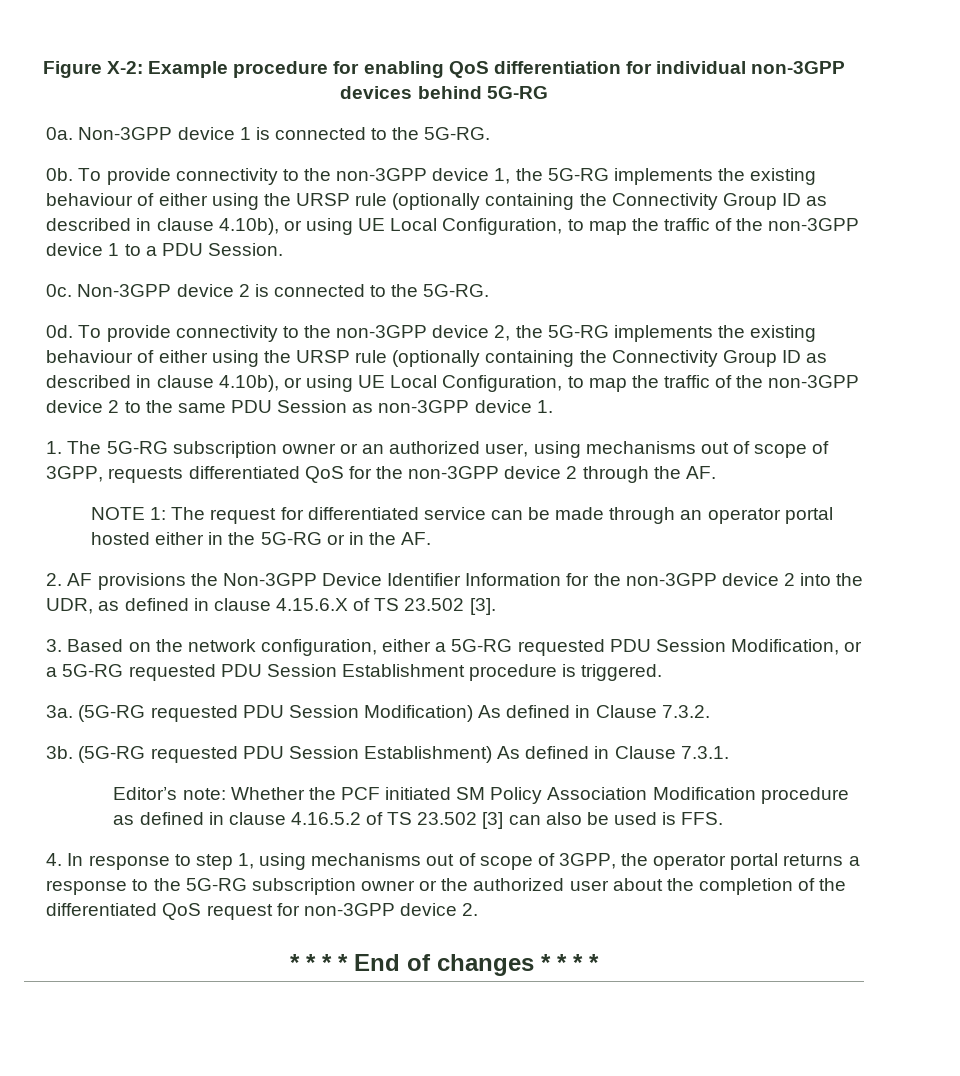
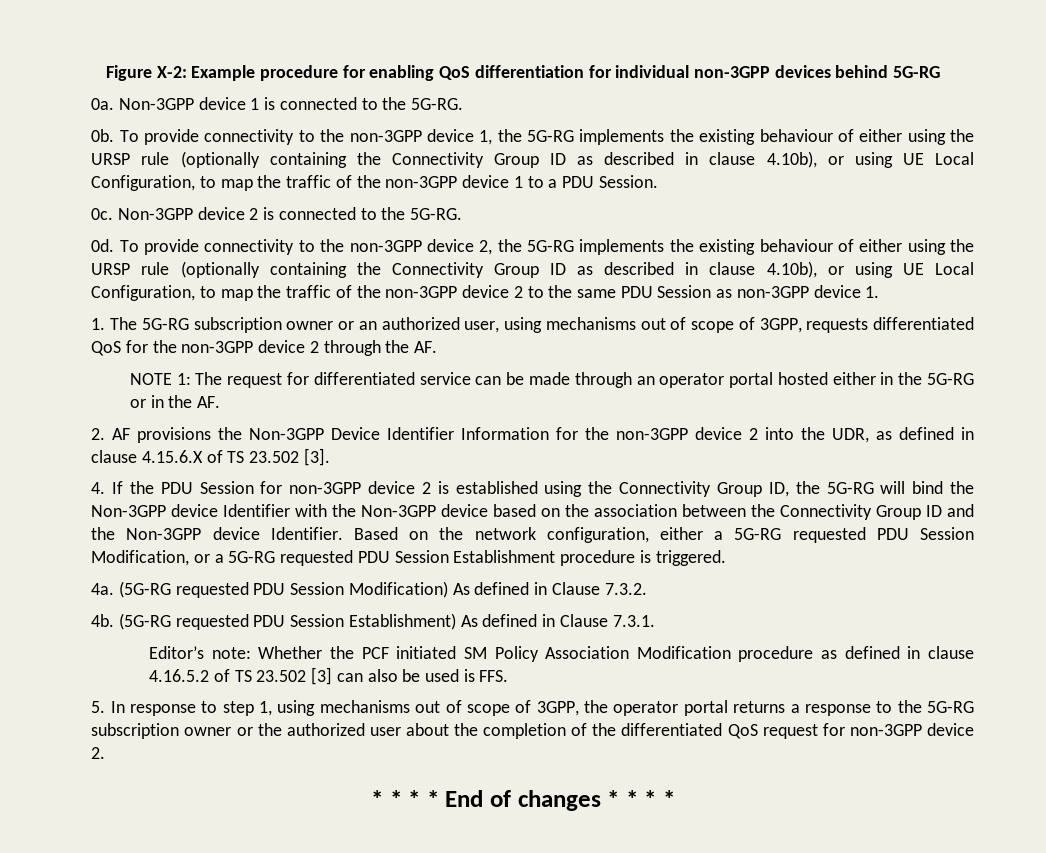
- 3. Based on the network configuration, either a 5G-RG requested PDU Session Modification, or a 5G-RG requested PDU Session Establishment procedure is triggered.
+ 4. If the PDU Session for non-3GPP device 2 is established using the Connectivity Group ID, the 5G-RG will bind the Non-3GPP device Identifier with the Non-3GPP device based on the association between the Connectivity Group ID and the Non-3GPP device Identifier. Based on the network configuration, either a 5G-RG requested PDU Session Modification, or a 5G-RG requested PDU Session Establishment procedure is triggered.
- 3a.
+ 4a.
- 3b.
+ 4b.
- 4. In response to step 1, using mechanisms out of scope of 3GPP, the operator portal returns a response to the 5G-RG subscription owner or the authorized user about the completion of the differentiated QoS request for non-3GPP device 2.
+ 5. In response to step 1, using mechanisms out of scope of 3GPP, the operator portal returns a response to the 5G-RG subscription owner or the authorized user about the completion of the differentiated QoS request for non-3GPP device 2.

